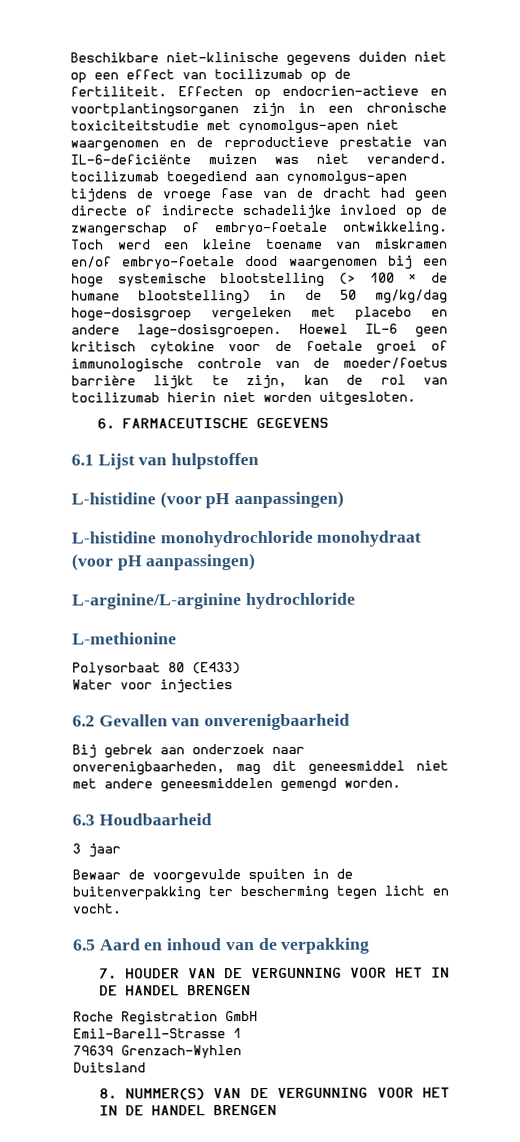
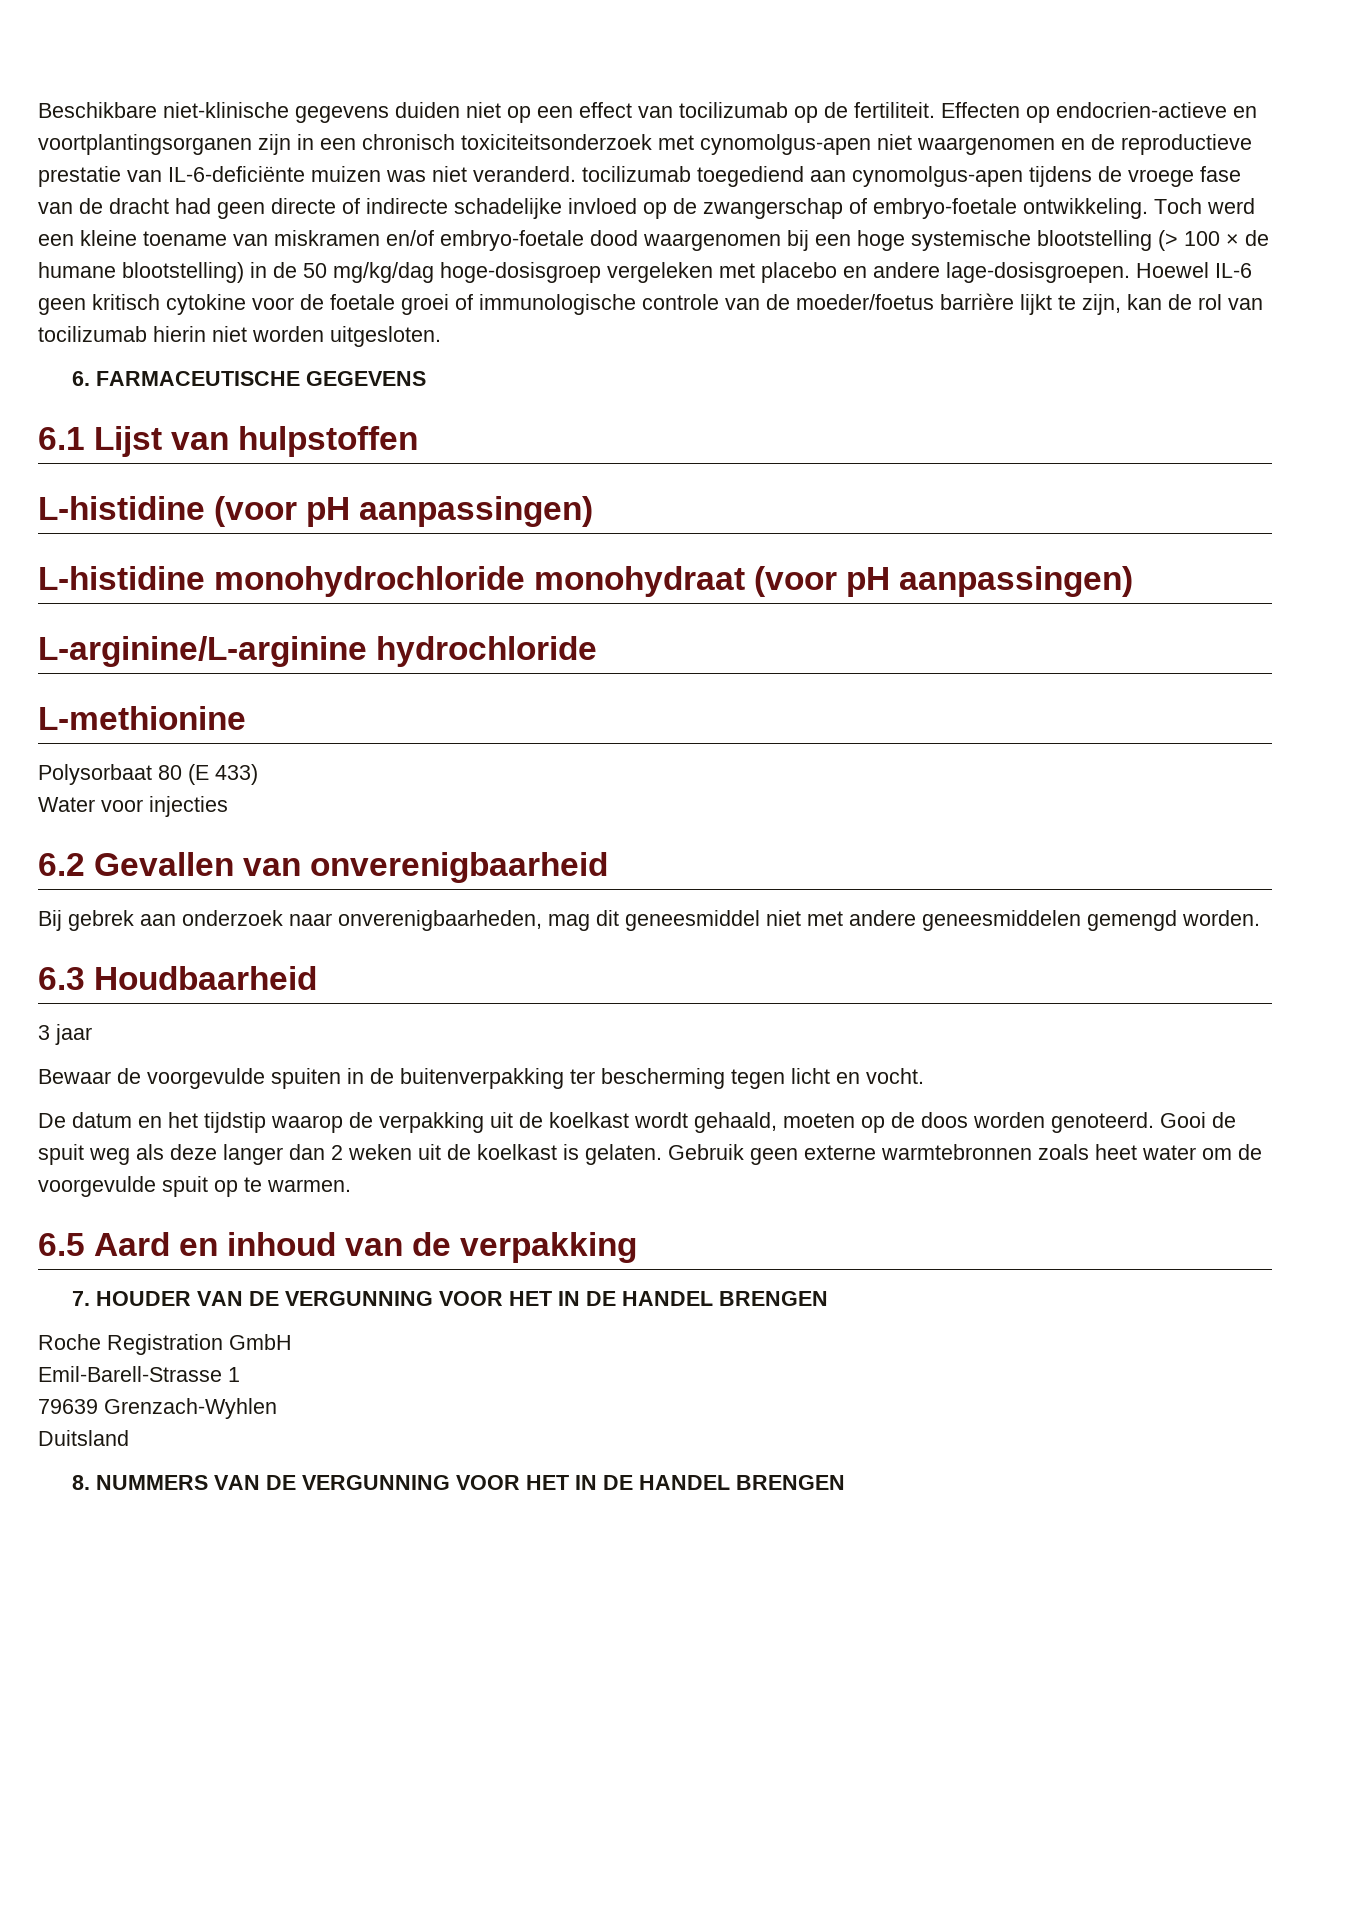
- Effecten op endocrien-actieve en voortplantingsorganen zijn in een chronische toxiciteitstudie met cynomolgus-apen niet waargenomen en de reproductieve prestatie van IL-6-deficiënte muizen was niet veranderd. tocilizumab toegediend aan cynomolgus-apen tijdens de vroege fase van de dracht had geen directe of indirecte schadelijke invloed op de zwangerschap of embryo-foetale ontwikkeling.
+ Effecten op endocrien-actieve en voortplantingsorganen zijn in een chronisch toxiciteitsonderzoek met cynomolgus-apen niet waargenomen en de reproductieve prestatie van IL-6-deficiënte muizen was niet veranderd. tocilizumab toegediend aan cynomolgus-apen tijdens de vroege fase van de dracht had geen directe of indirecte schadelijke invloed op de zwangerschap of embryo-foetale ontwikkeling.
- Polysorbaat 80 (E433)
+ Polysorbaat 80 (E 433)
+ De datum en het tijdstip waarop de verpakking uit de koelkast wordt gehaald, moeten op de doos worden genoteerd. Gooi de spuit weg als deze langer dan 2 weken uit de koelkast is gelaten. Gebruik geen externe warmtebronnen zoals heet water om de voorgevulde spuit op te warmen.
- 8. NUMMER(S) VAN DE VERGUNNING VOOR HET IN DE HANDEL BRENGEN
+ 8. NUMMERS VAN DE VERGUNNING VOOR HET IN DE HANDEL BRENGEN

